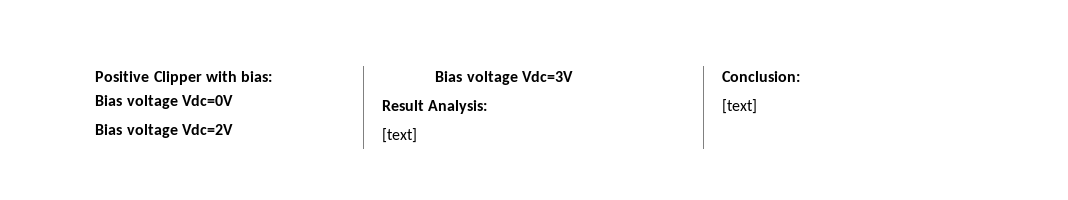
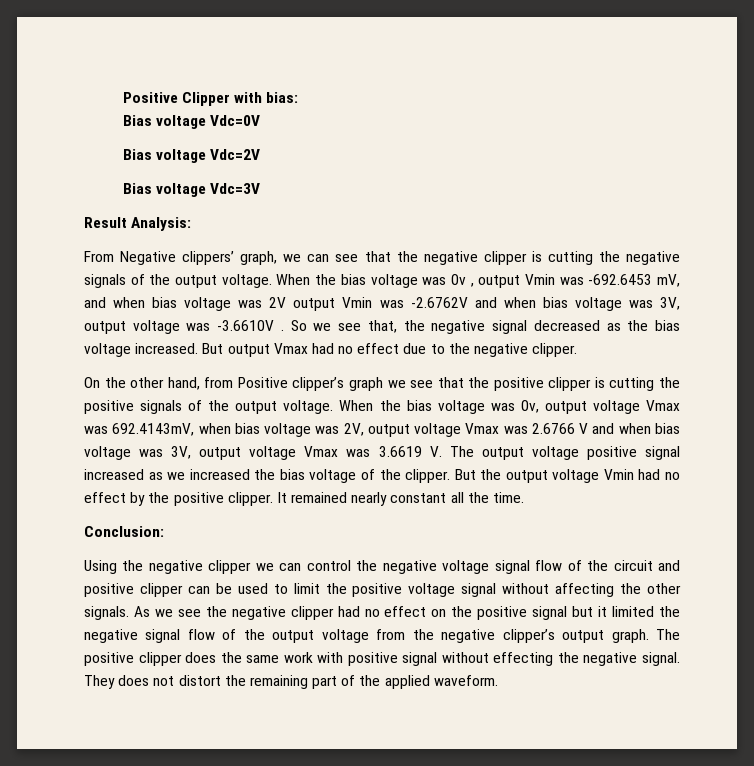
  Result Analysis:
- [text]
+ From Negative clippers’ graph, we can see that the negative clipper is cutting the negative signals of the output voltage. When the bias voltage was 0v , output Vmin was -692.6453 mV, and when bias voltage was 2V output Vmin was -2.6762V and when bias voltage was 3V, output voltage was -3.6610V . So we see that, the negative signal decreased as the bias voltage increased. But output Vmax had no effect due to the negative clipper.
+ On the other hand, from Positive clipper’s graph we see that the positive clipper is cutting the positive signals of the output voltage. When the bias voltage was 0v, output voltage Vmax was 692.4143mV, when bias voltage was 2V, output voltage Vmax was 2.6766 V and when bias voltage was 3V, output voltage Vmax was 3.6619 V. The output voltage positive signal increased as we increased the bias voltage of the clipper. But the output voltage Vmin had no effect by the positive clipper. It remained nearly constant all the time.
  Conclusion:
- [text]
+ Using the negative clipper we can control the negative voltage signal flow of the circuit and positive clipper can be used to limit the positive voltage signal without affecting the other signals. As we see the negative clipper had no effect on the positive signal but it limited the negative signal flow of the output voltage from the negative clipper’s output graph. The positive clipper does the same work with positive signal without effecting the negative signal. They does not distort the remaining part of the applied waveform.

